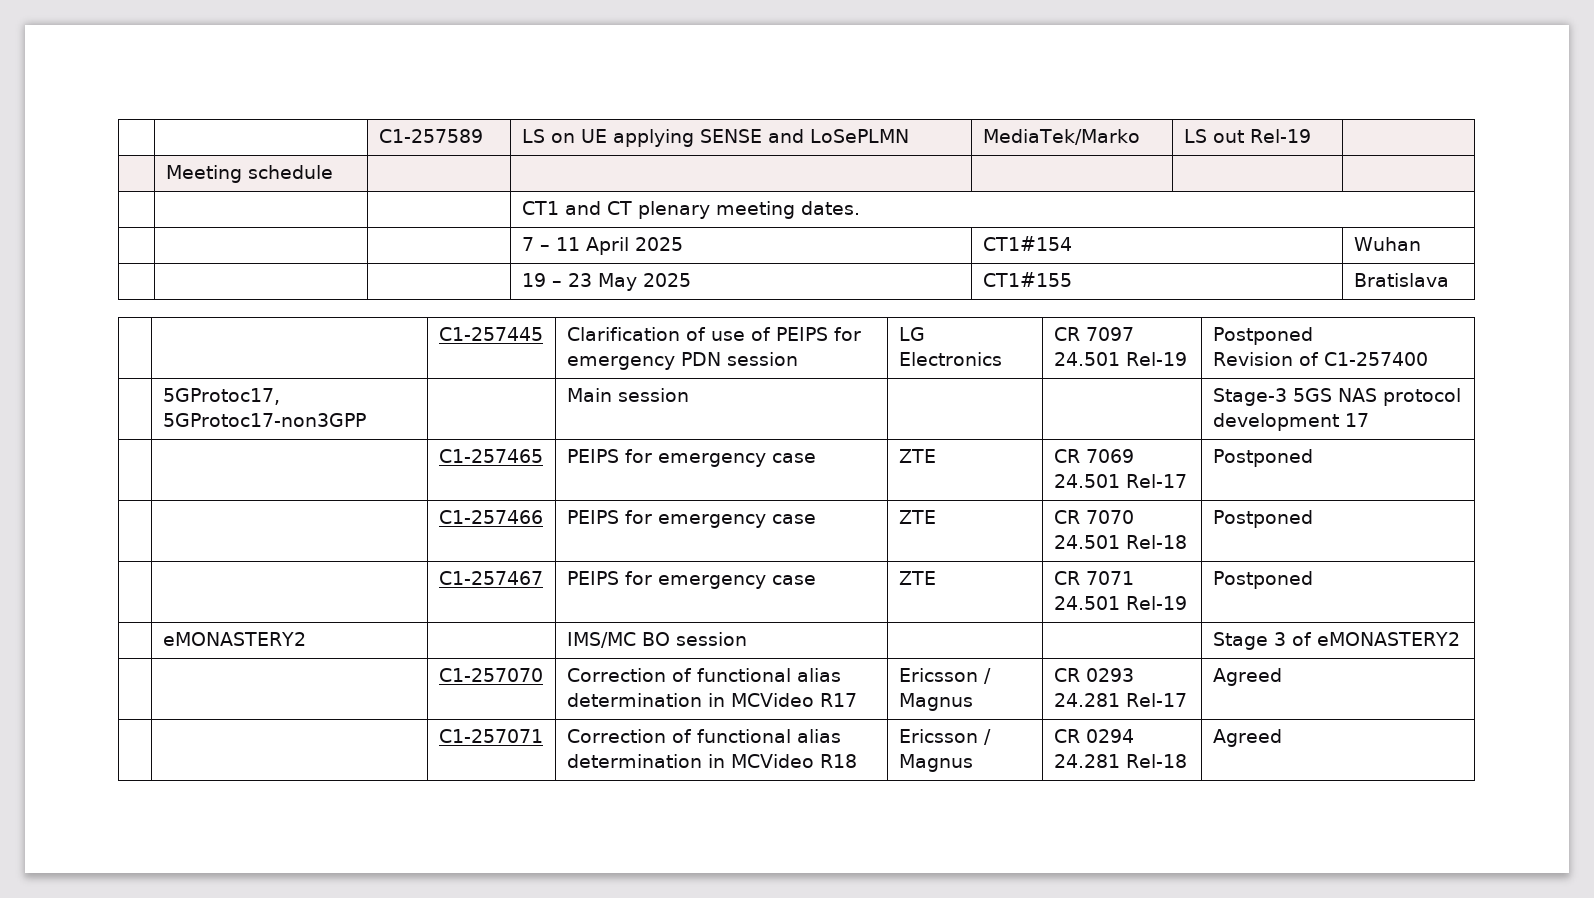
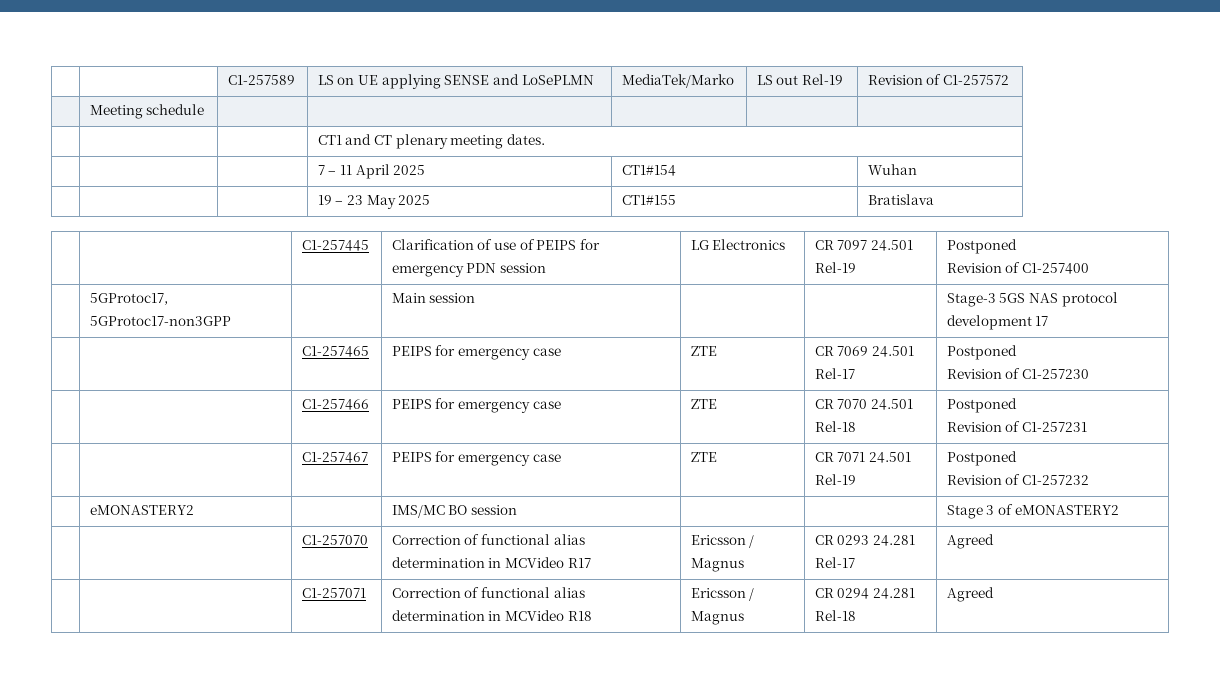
- | | C1-257589 | LS on UE applying SENSE and LoSePLMN | MediaTek/Marko | LS out Rel-19 |
+ | | C1-257589 | LS on UE applying SENSE and LoSePLMN | MediaTek/Marko | LS out Rel-19 | Revision of C1-257572
  | | C1-257465 | PEIPS for emergency case | ZTE | CR 7069 24.501 Rel-17 | Postponed
+ Revision of C1-257230
  | | C1-257466 | PEIPS for emergency case | ZTE | CR 7070 24.501 Rel-18 | Postponed
+ Revision of C1-257231
  | | C1-257467 | PEIPS for emergency case | ZTE | CR 7071 24.501 Rel-19 | Postponed
+ Revision of C1-257232

